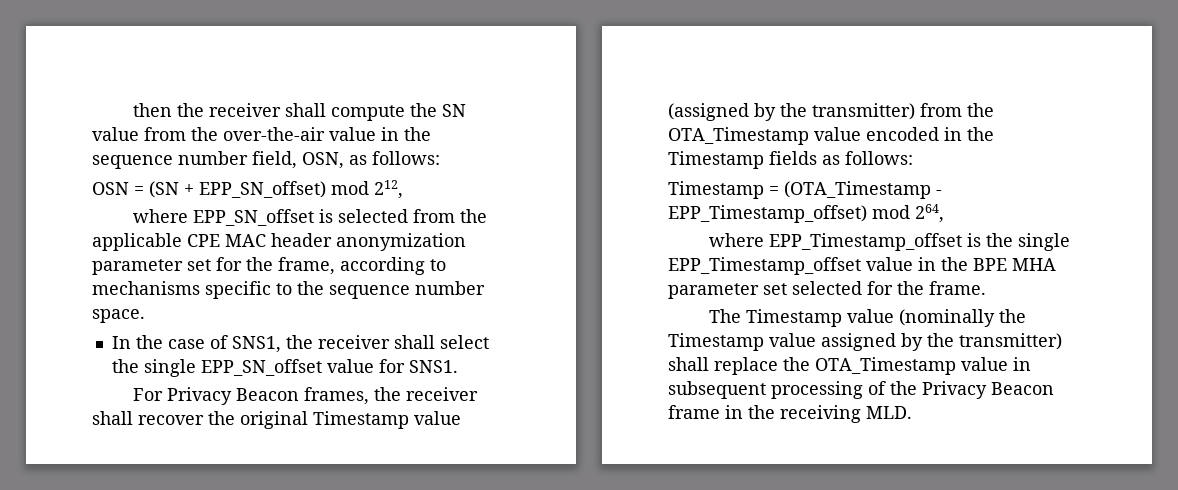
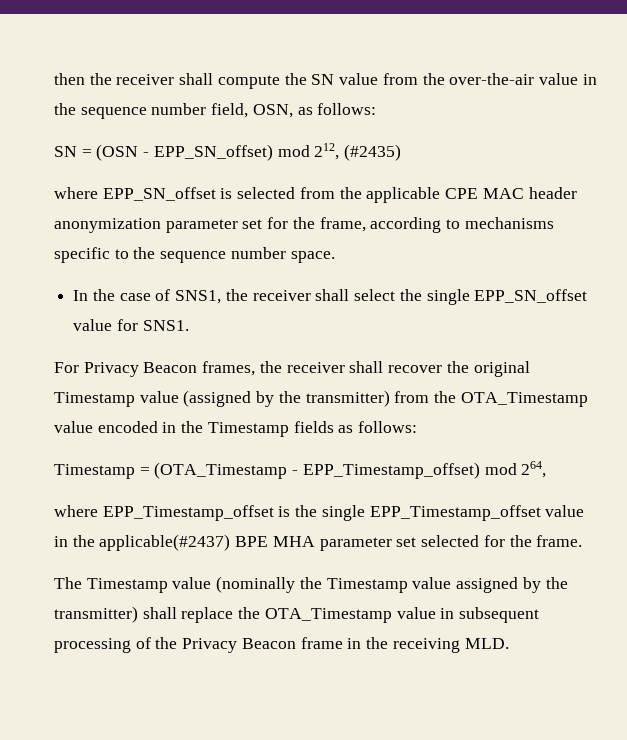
- OSN = (SN + EPP_SN_offset) mod 212,
+ SN = (OSN - EPP_SN_offset) mod 212, (#2435)
- where EPP_Timestamp_offset is the single EPP_Timestamp_offset value in the BPE MHA parameter set selected for the frame.
+ where EPP_Timestamp_offset is the single EPP_Timestamp_offset value in the applicable(#2437) BPE MHA parameter set selected for the frame.

